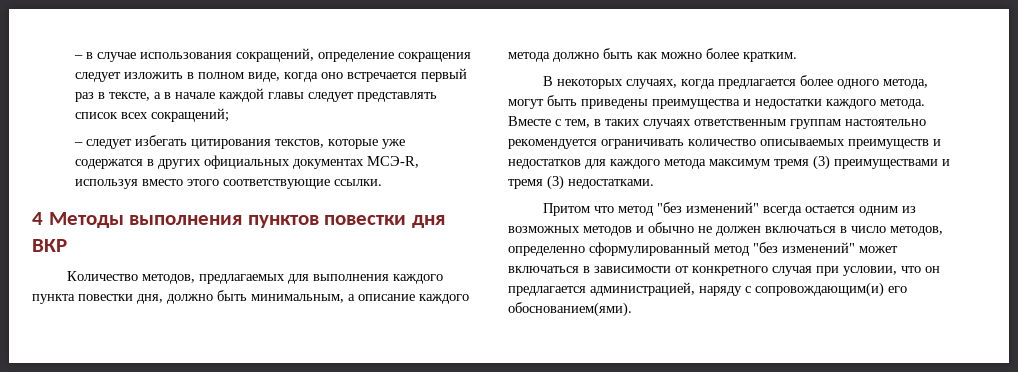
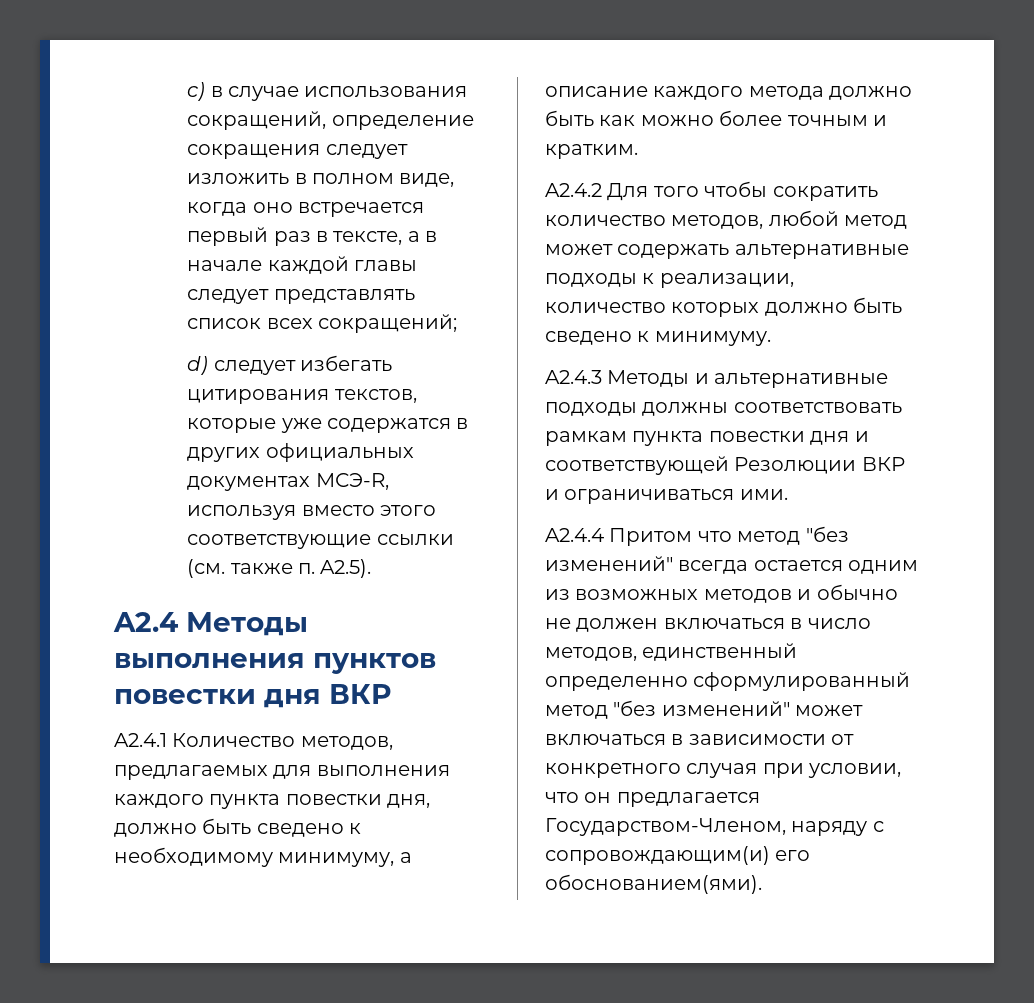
- – в случае использования сокращений, определение сокращения следует изложить в полном виде, когда оно встречается первый раз в тексте, а в начале каждой главы следует представлять список всех сокращений;
+ c) в случае использования сокращений, определение сокращения следует изложить в полном виде, когда оно встречается первый раз в тексте, а в начале каждой главы следует представлять список всех сокращений;
- – следует избегать цитирования текстов, которые уже содержатся в других официальных документах МСЭ-R, используя вместо этого соответствующие ссылки.
- 4 Методы выполнения пунктов повестки дня ВКР
+ d) следует избегать цитирования текстов, которые уже содержатся в других официальных документах МСЭ-R, используя вместо этого соответствующие ссылки (см. также п. A2.5).
+ A2.4 Методы выполнения пунктов повестки дня ВКР
- Количество методов, предлагаемых для выполнения каждого пункта повестки дня, должно быть минимальным, а описание каждого метода должно быть как можно более кратким.
+ A2.4.1 Количество методов, предлагаемых для выполнения каждого пункта повестки дня, должно быть сведено к необходимому минимуму, а описание каждого метода должно быть как можно более точным и кратким.
- В некоторых случаях, когда предлагается более одного метода, могут быть приведены преимущества и недостатки каждого метода. Вместе с тем, в таких случаях ответственным группам настоятельно рекомендуется ограничивать количество описываемых преимуществ и недостатков для каждого метода максимум тремя (3) преимуществами и тремя (3) недостатками.
- Притом что метод "без изменений" всегда остается одним из возможных методов и обычно не должен включаться в число методов, определенно сформулированный метод "без изменений" может включаться в зависимости от конкретного случая при условии, что он предлагается администрацией, наряду с сопровождающим(и) его обоснованием(ями).
+ A2.4.2 Для того чтобы сократить количество методов, любой метод может содержать альтернативные подходы к реализации, количество которых должно быть сведено к минимуму.
+ A2.4.3 Методы и альтернативные подходы должны соответствовать рамкам пункта повестки дня и соответствующей Резолюции ВКР и ограничиваться ими.
+ A2.4.4 Притом что метод "без изменений" всегда остается одним из возможных методов и обычно не должен включаться в число методов, единственный определенно сформулированный метод "без изменений" может включаться в зависимости от конкретного случая при условии, что он предлагается Государством-Членом, наряду с сопровождающим(и) его обоснованием(ями).

